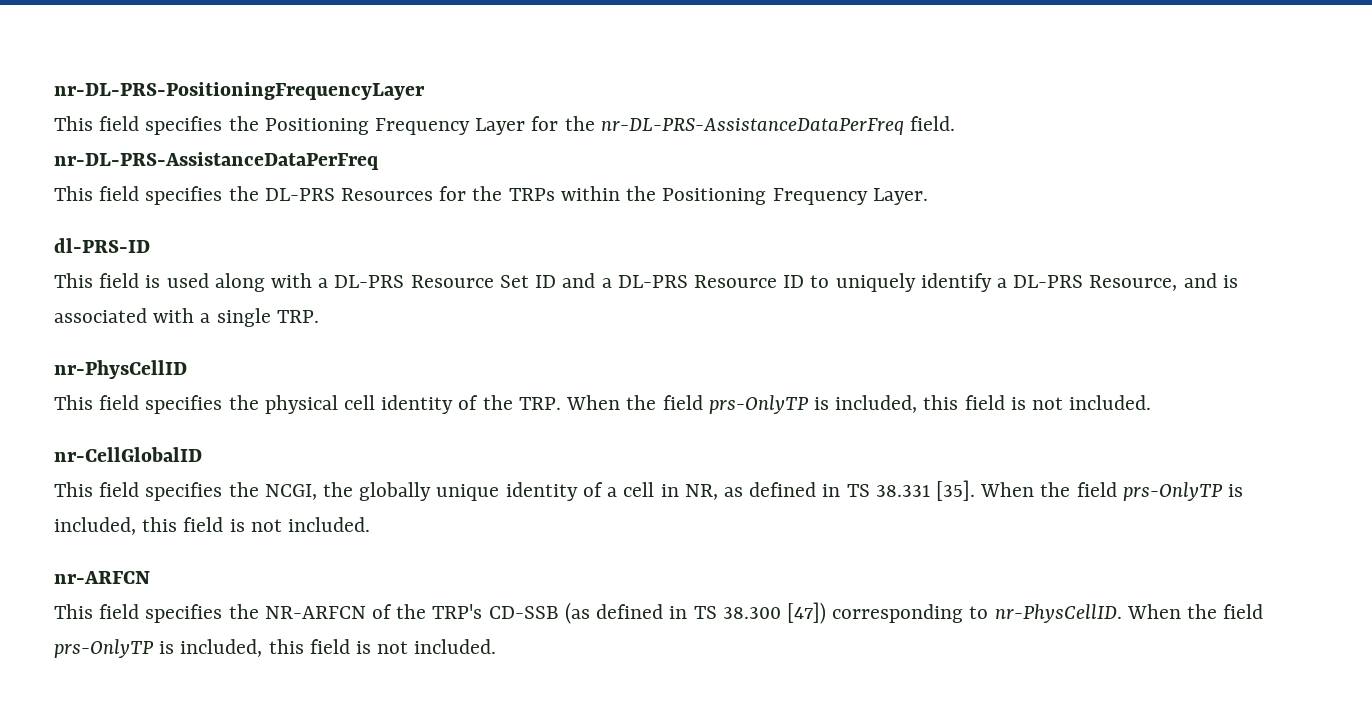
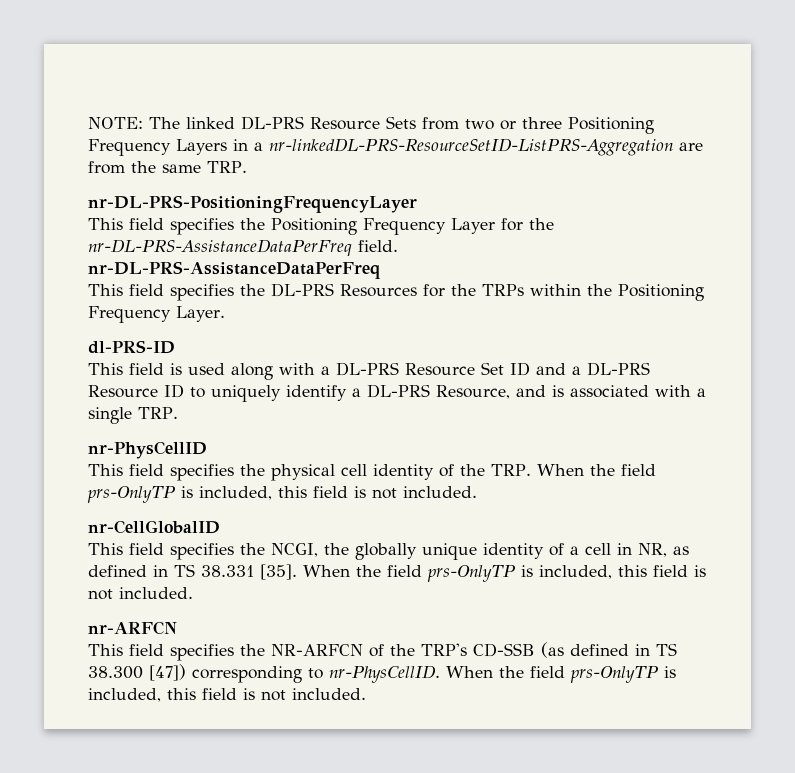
+ NOTE: The linked DL-PRS Resource Sets from two or three Positioning Frequency Layers in a nr-linkedDL-PRS-ResourceSetID-ListPRS-Aggregation are from the same TRP.

